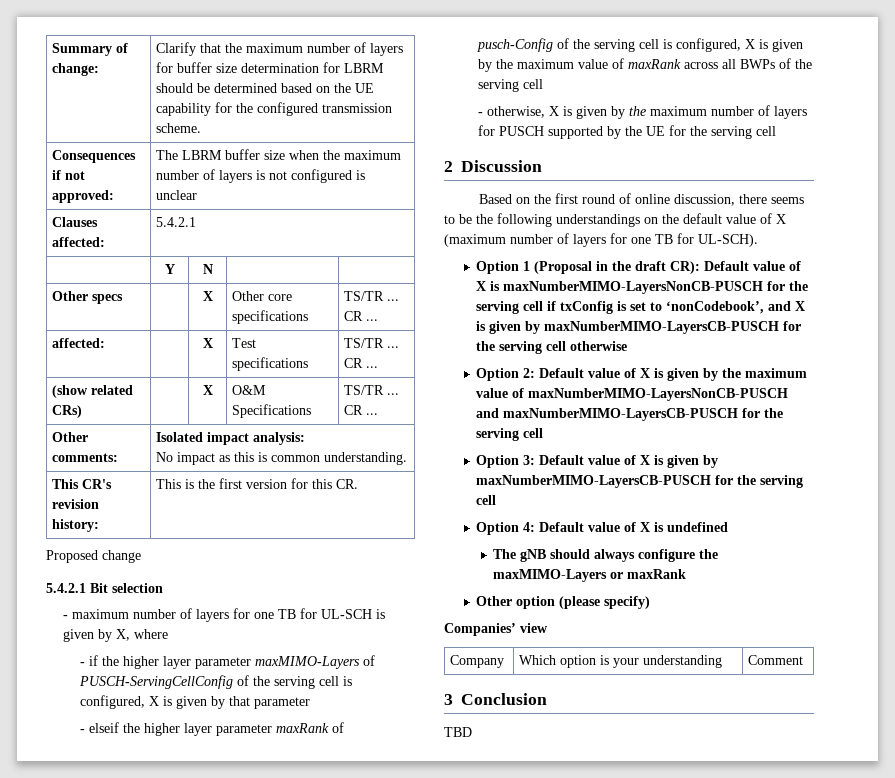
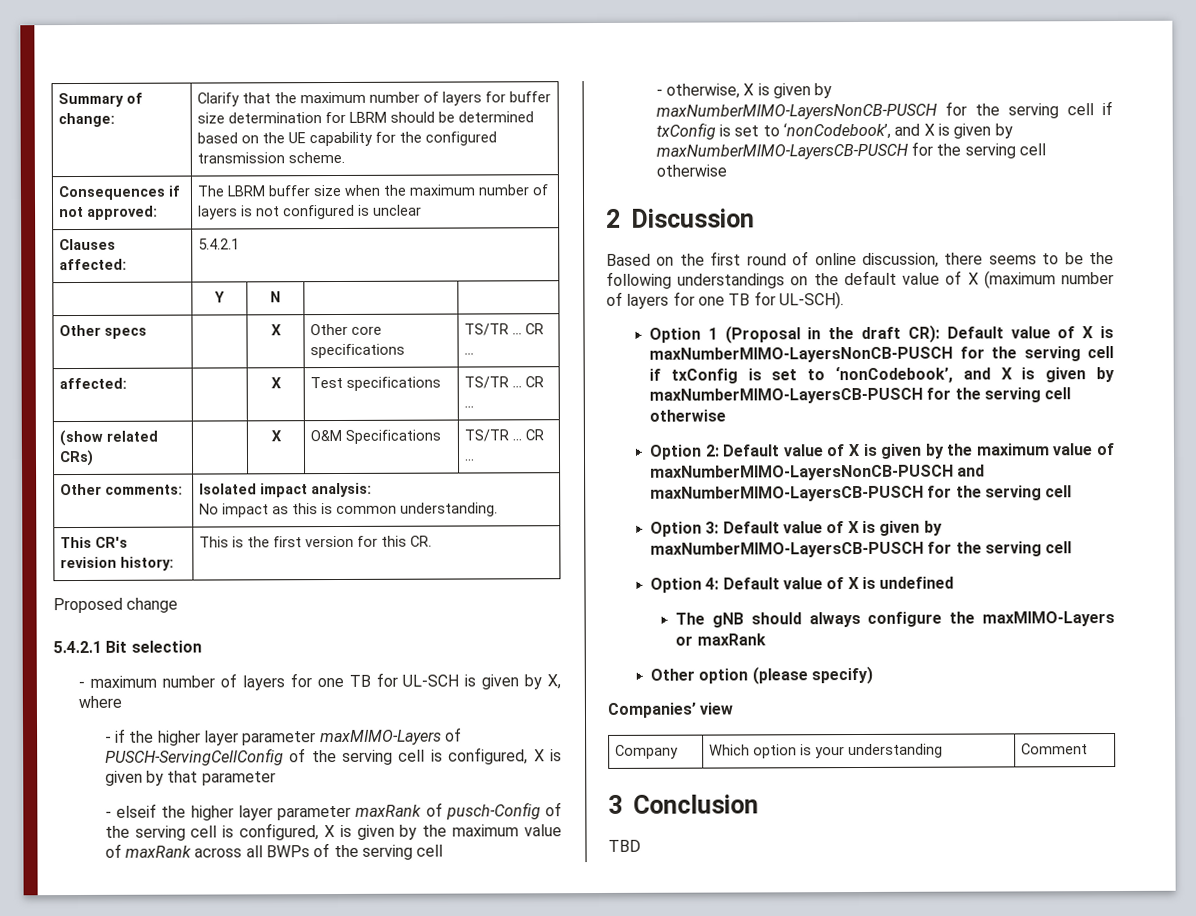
- - otherwise, X is given by the maximum number of layers for PUSCH supported by the UE for the serving cell
+ - otherwise, X is given by maxNumberMIMO-LayersNonCB-PUSCH for the serving cell if txConfig is set to ‘nonCodebook’, and X is given by maxNumberMIMO-LayersCB-PUSCH for the serving cell otherwise

